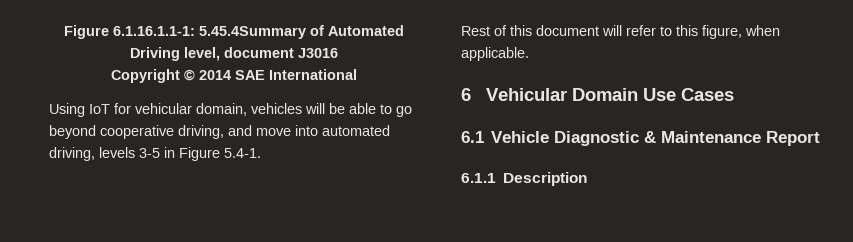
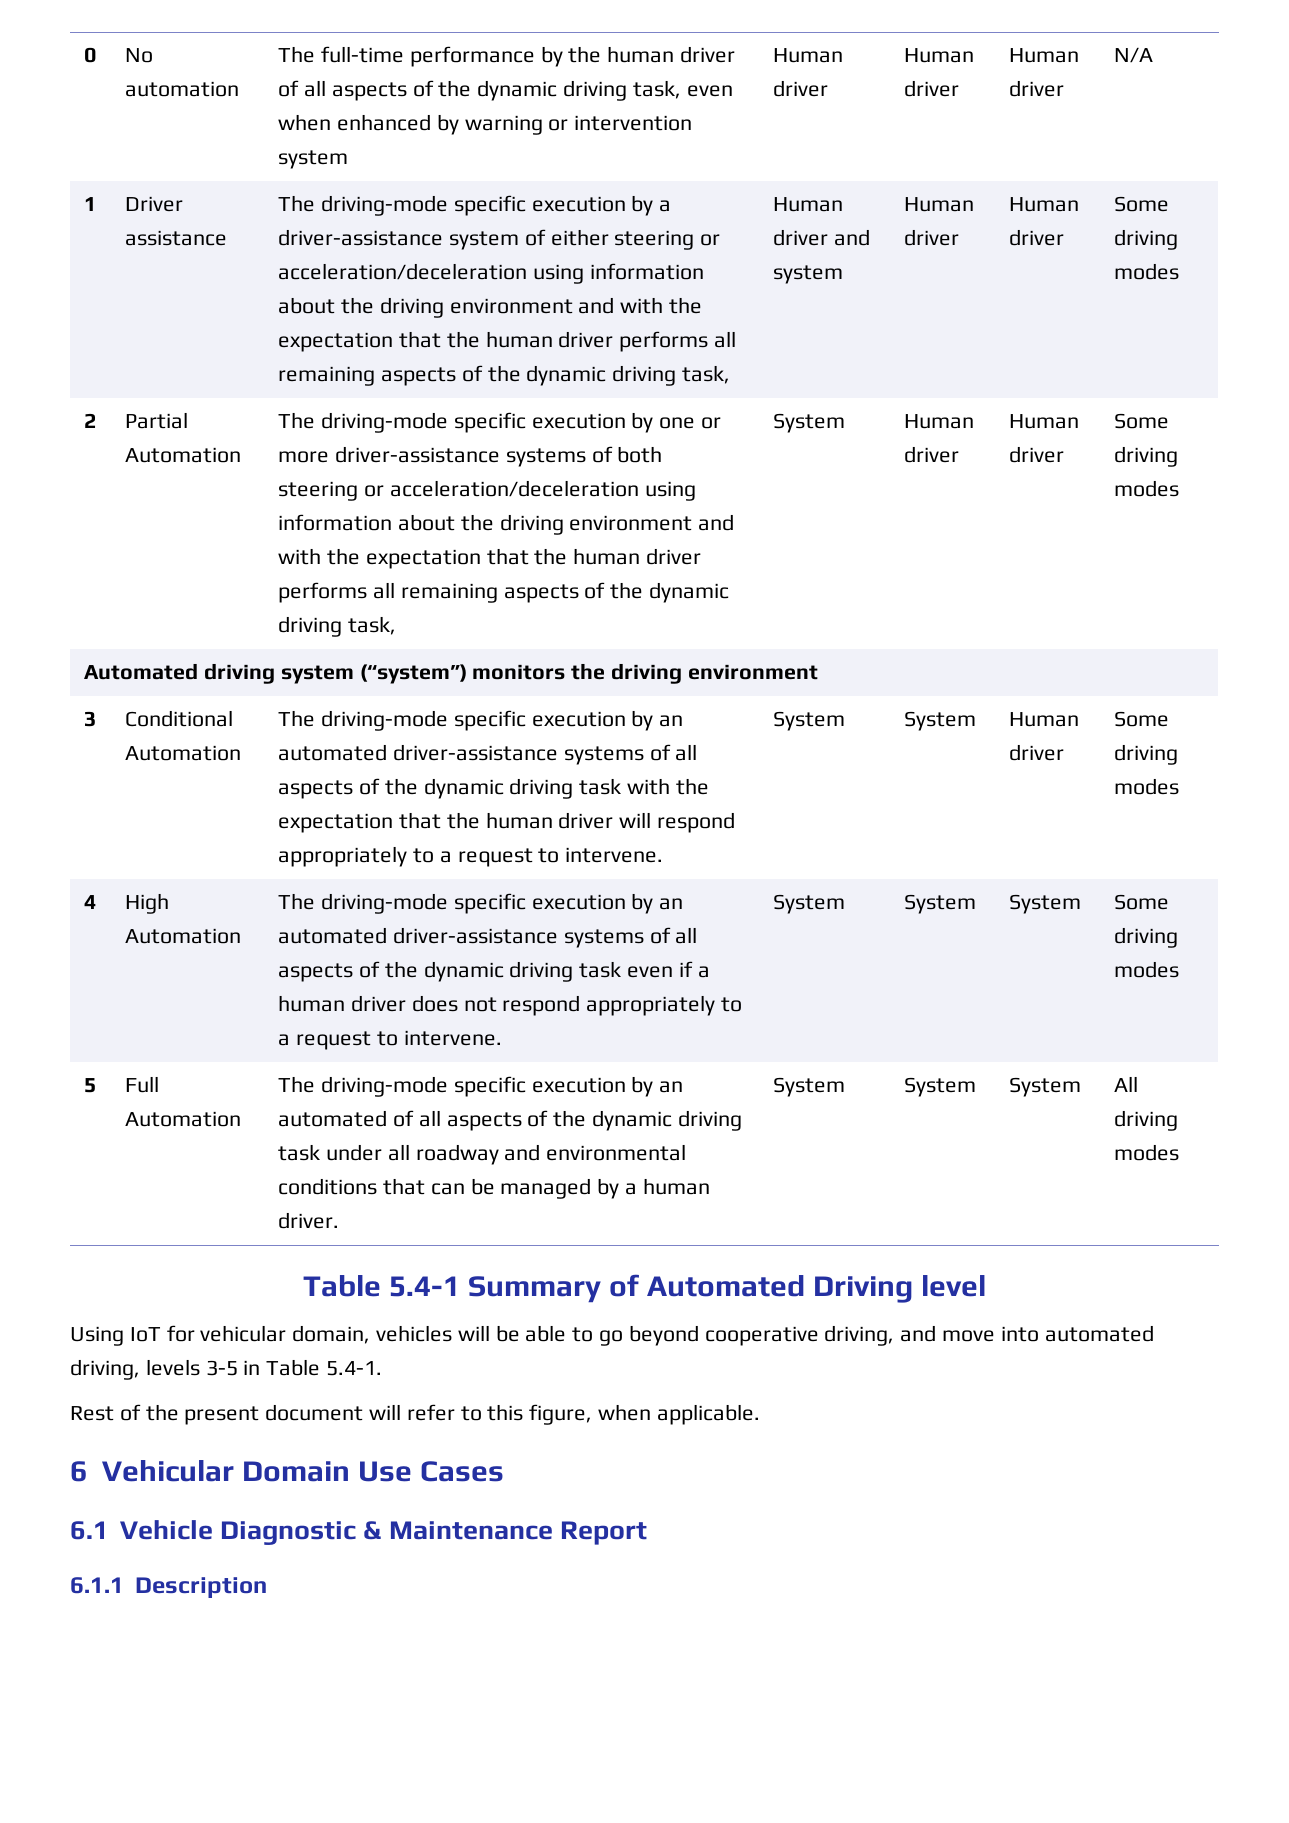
- Figure 6.1.16.1.1-1: 5.45.4Summary of Automated Driving level, document J3016
- Copyright © 2014 SAE International
+ 0 | No automation | The full-time performance by the human driver of all aspects of the dynamic driving task, even when enhanced by warning or intervention system | Human driver | Human driver | Human driver | N/A
+ 1 | Driver assistance | The driving-mode specific execution by a driver-assistance system of either steering or acceleration/deceleration using information about the driving environment and with the expectation that the human driver performs all remaining aspects of the dynamic driving task, | Human driver and system | Human driver | Human driver | Some driving modes
+ 2 | Partial Automation | The driving-mode specific execution by one or more driver-assistance systems of both steering or acceleration/deceleration using information about the driving environment and with the expectation that the human driver performs all remaining aspects of the dynamic driving task, | System | Human driver | Human driver | Some driving modes
+ Automated driving system (“system”) monitors the driving environment
+ 3 | Conditional Automation | The driving-mode specific execution by an automated driver-assistance systems of all aspects of the dynamic driving task with the expectation that the human driver will respond appropriately to a request to intervene. | System | System | Human driver | Some driving modes
+ 4 | High Automation | The driving-mode specific execution by an automated driver-assistance systems of all aspects of the dynamic driving task even if a human driver does not respond appropriately to a request to intervene. | System | System | System | Some driving modes
+ 5 | Full Automation | The driving-mode specific execution by an automated of all aspects of the dynamic driving task under all roadway and environmental conditions that can be managed by a human driver. | System | System | System | All driving modes
+ Table 5.4-1 Summary of Automated Driving level
- Using IoT for vehicular domain, vehicles will be able to go beyond cooperative driving, and move into automated driving, levels 3-5 in Figure 5.4-1.
+ Using IoT for vehicular domain, vehicles will be able to go beyond cooperative driving, and move into automated driving, levels 3-5 in Table 5.4-1.
- Rest of this document will refer to this figure, when applicable.
+ Rest of the present document will refer to this figure, when applicable.

